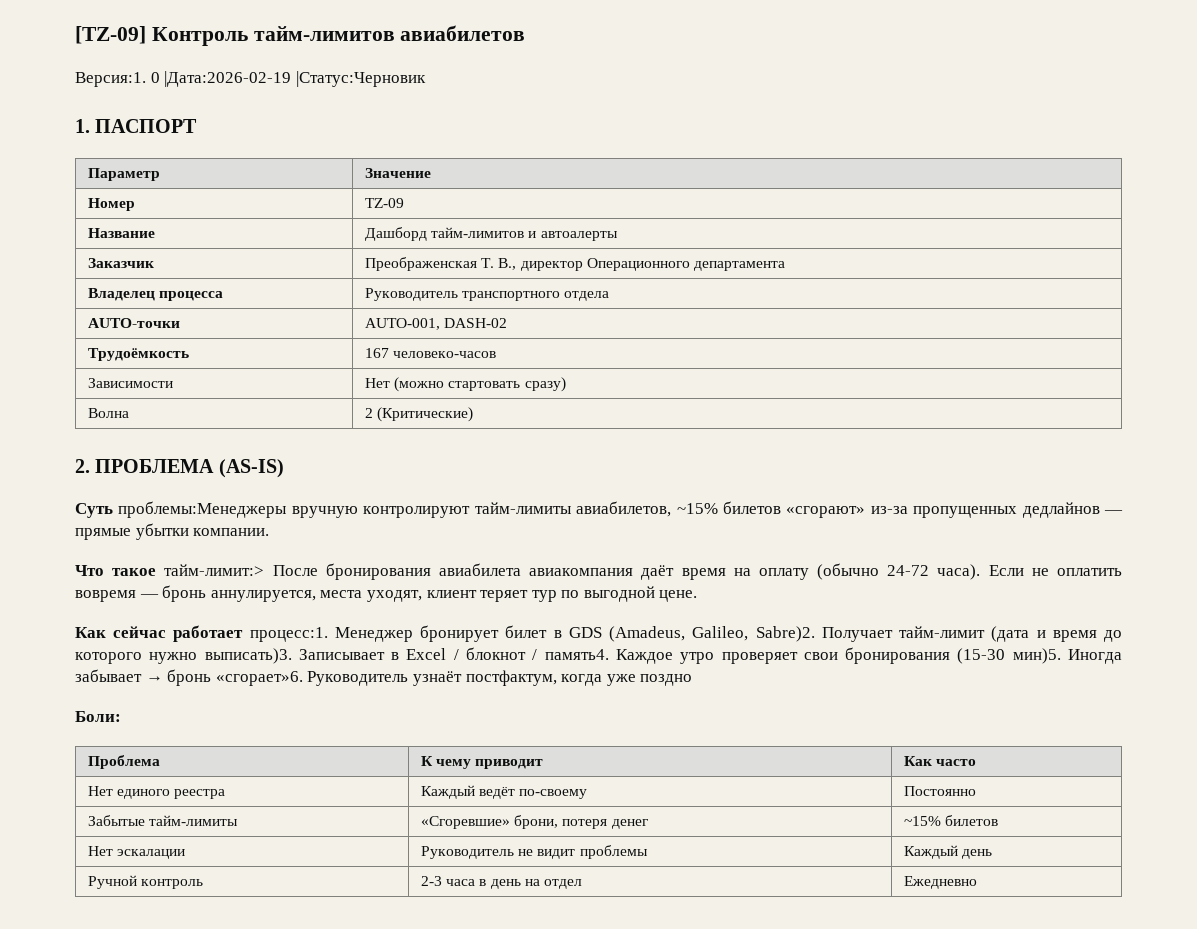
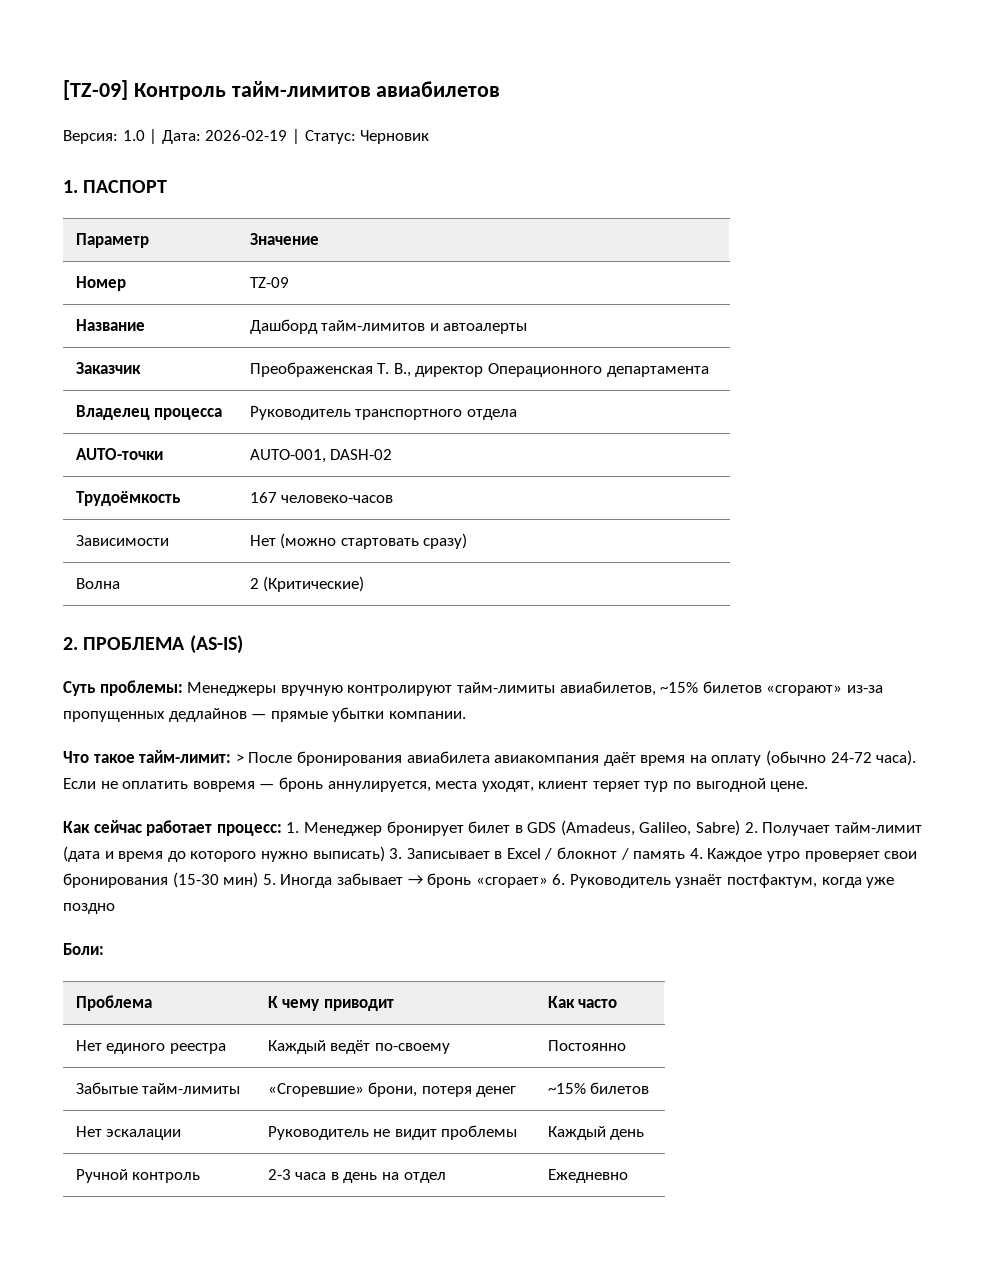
- Версия:1. 0 |Дата:2026-02-19 |Статус:Черновик
+ Версия: 1.0 | Дата: 2026-02-19 | Статус: Черновик
- Суть проблемы:Менеджеры вручную контролируют тайм-лимиты авиабилетов, ~15% билетов «сгорают» из-за пропущенных дедлайнов — прямые убытки компании.
+ Суть проблемы: Менеджеры вручную контролируют тайм-лимиты авиабилетов, ~15% билетов «сгорают» из-за пропущенных дедлайнов — прямые убытки компании.
- Что такое тайм-лимит:> После бронирования авиабилета авиакомпания даёт время на оплату (обычно 24-72 часа).
+ Что такое тайм-лимит: > После бронирования авиабилета авиакомпания даёт время на оплату (обычно 24-72 часа).
- Как сейчас работает процесс:1. Менеджер бронирует билет в GDS (Amadeus, Galileo, Sabre)2. Получает тайм-лимит (дата и время до которого нужно выписать)3. Записывает в Excel / блокнот / память4. Каждое утро проверяет свои бронирования (15-30 мин)5. Иногда забывает → бронь «сгорает»6. Руководитель узнаёт постфактум, когда уже поздно
+ Как сейчас работает процесс: 1. Менеджер бронирует билет в GDS (Amadeus, Galileo, Sabre) 2. Получает тайм-лимит (дата и время до которого нужно выписать) 3. Записывает в Excel / блокнот / память 4. Каждое утро проверяет свои бронирования (15-30 мин) 5. Иногда забывает → бронь «сгорает» 6. Руководитель узнаёт постфактум, когда уже поздно

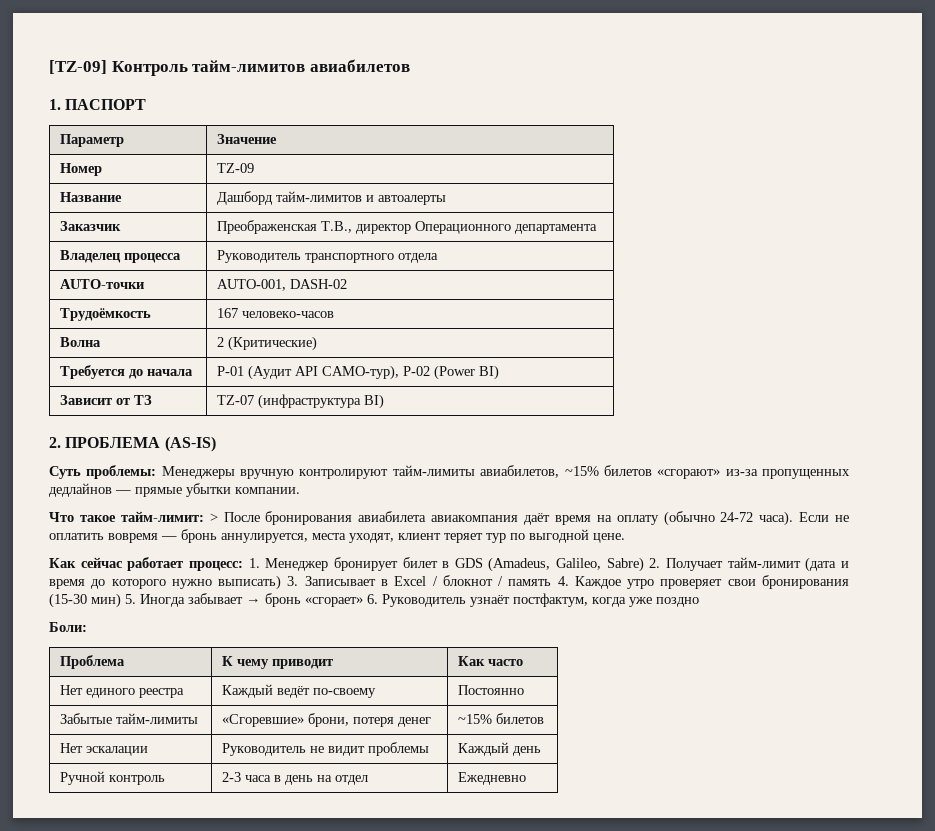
- Версия: 1.0 | Дата: 2026-02-19 | Статус: Черновик
- Заказчик | Преображенская Т. В., директор Операционного департамента
+ Заказчик | Преображенская Т.В., директор Операционного департамента
- Зависимости | Нет (можно стартовать сразу)
  Волна | 2 (Критические)
+ Требуется до начала | P-01 (Аудит API САМО-тур), P-02 (Power BI)
+ Зависит от ТЗ | TZ-07 (инфраструктура BI)

